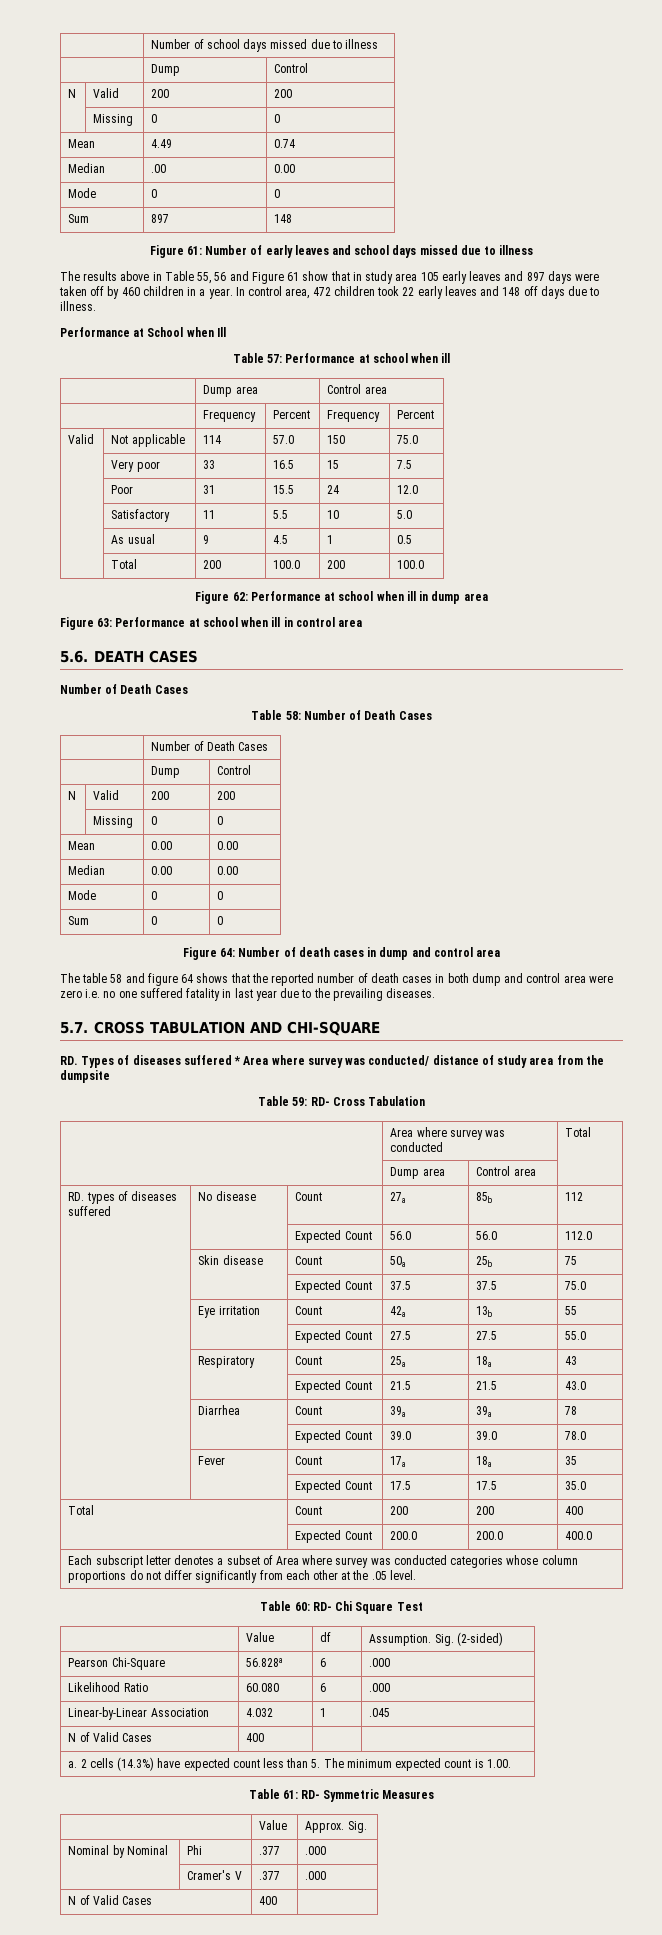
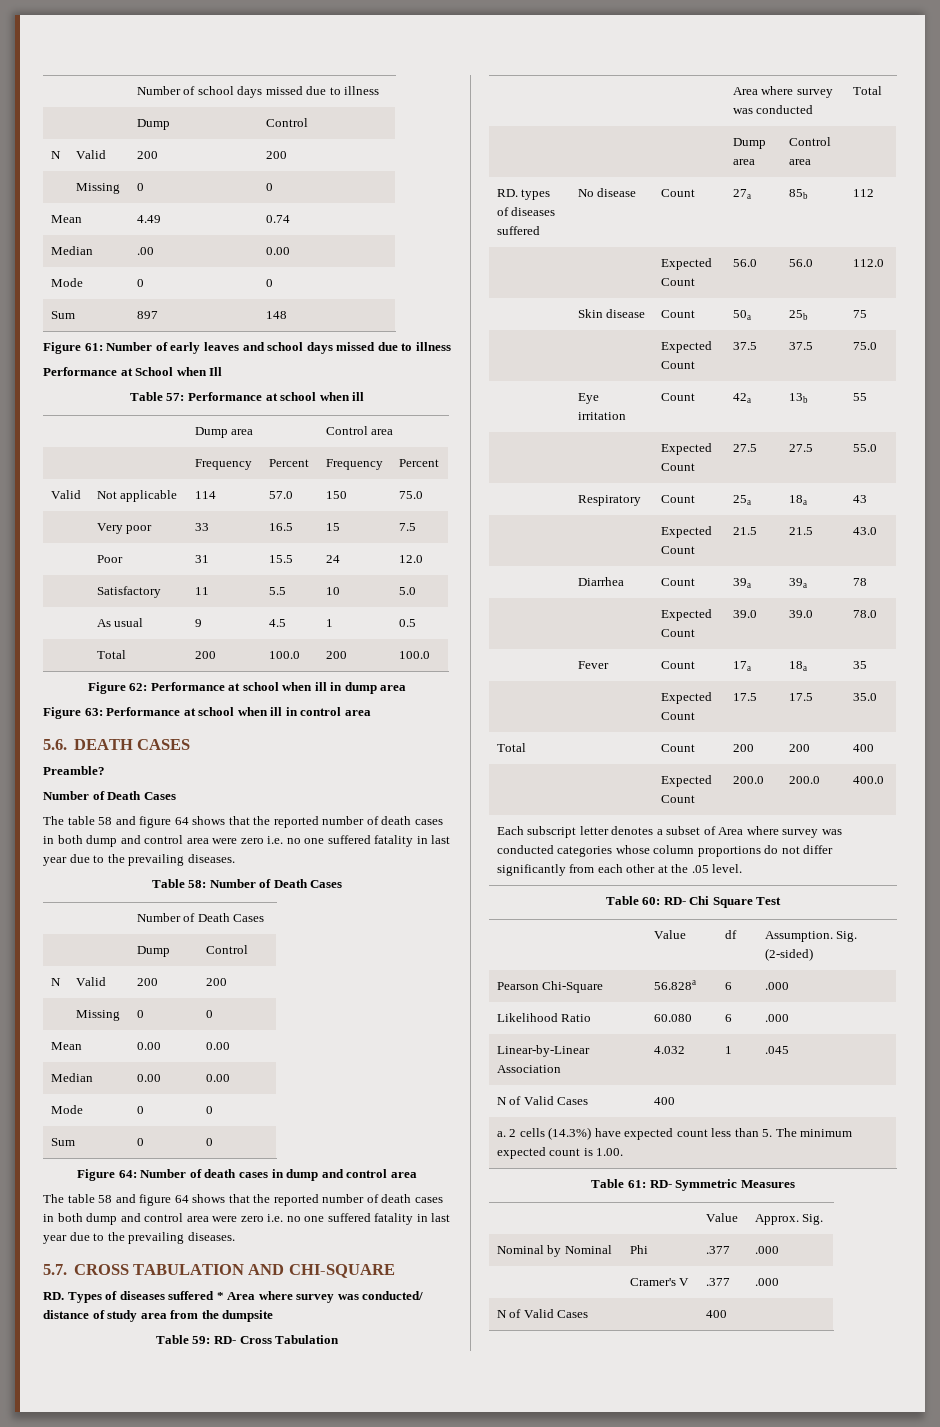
- The results above in Table 55, 56 and Figure 61 show that in study area 105 early leaves and 897 days were taken off by 460 children in a year. In control area, 472 children took 22 early leaves and 148 off days due to illness.
  5.6. DEATH CASES
+ Preamble?
  Number of Death Cases
+ The table 58 and figure 64 shows that the reported number of death cases in both dump and control area were zero i.e. no one suffered fatality in last year due to the prevailing diseases.

